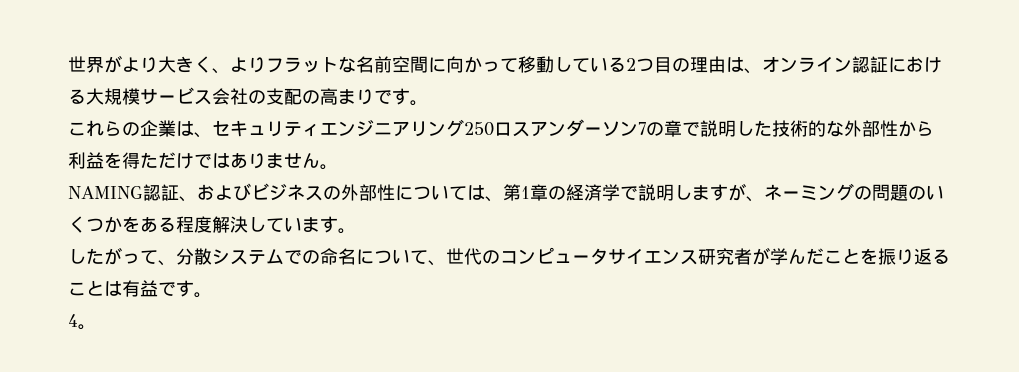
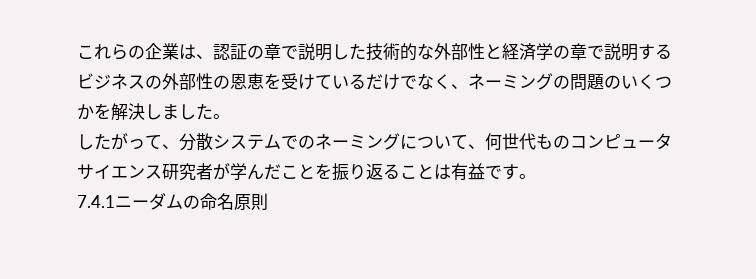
- 世界がより大きく、よりフラットな名前空間に向かって移動している2つ目の理由は、オンライン認証における大規模サービス会社の支配の高まりです。
- これらの企業は、セキュリティエンジニアリング250ロスアンダーソン7の章で説明した技術的な外部性から利益を得ただけではありません。
- NAMING認証、およびビジネスの外部性については、第1章の経済学で説明しますが、ネーミングの問題のいくつかをある程度解決しています。
+ これらの企業は、認証の章で説明した技術的な外部性と経済学の章で説明するビジネスの外部性の恩恵を受けているだけでなく、ネーミングの問題のいくつかを解決しました。
- したがって、分散システムでの命名について、世代のコンピュータサイエンス研究者が学んだことを振り返ることは有益です。
+ したがって、分散システムでのネーミングについて、何世代ものコンピュータサイエンス研究者が学んだことを振り返ることは有益です。
- 4。
+ 7.4.1ニーダムの命名原則

